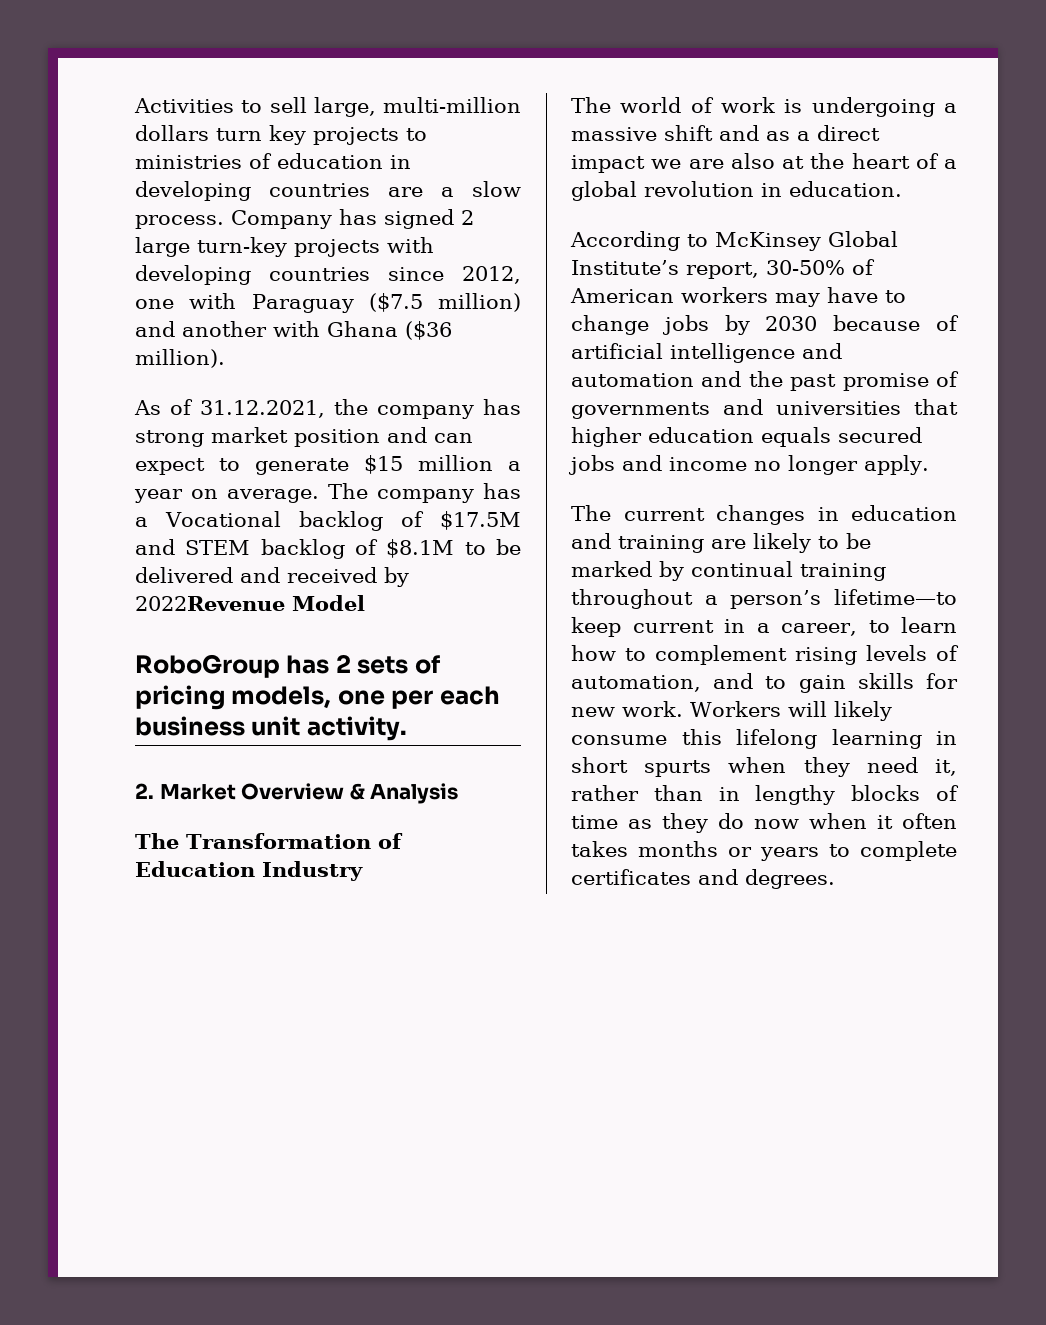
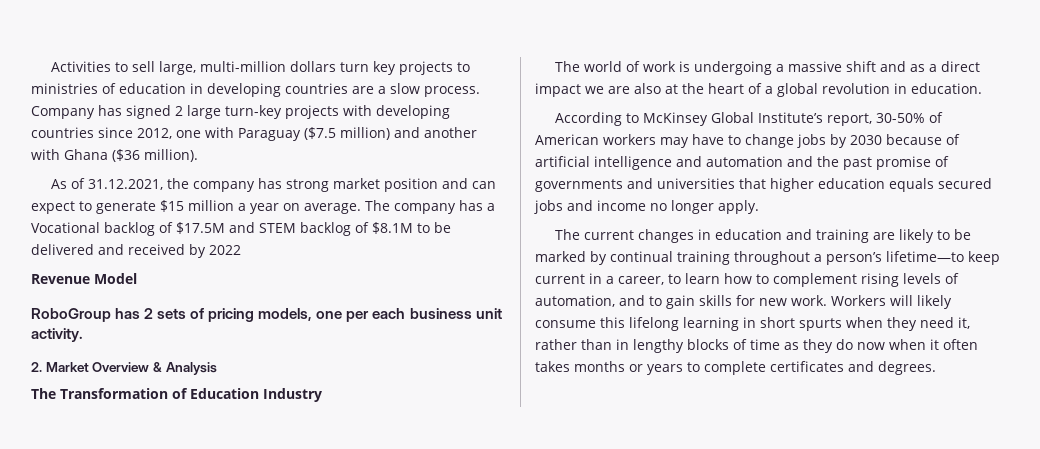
- The company has a Vocational backlog of $17.5M and STEM backlog of $8.1M to be delivered and received by 2022Revenue Model
+ The company has a Vocational backlog of $17.5M and STEM backlog of $8.1M to be delivered and received by 2022
+ Revenue Model

